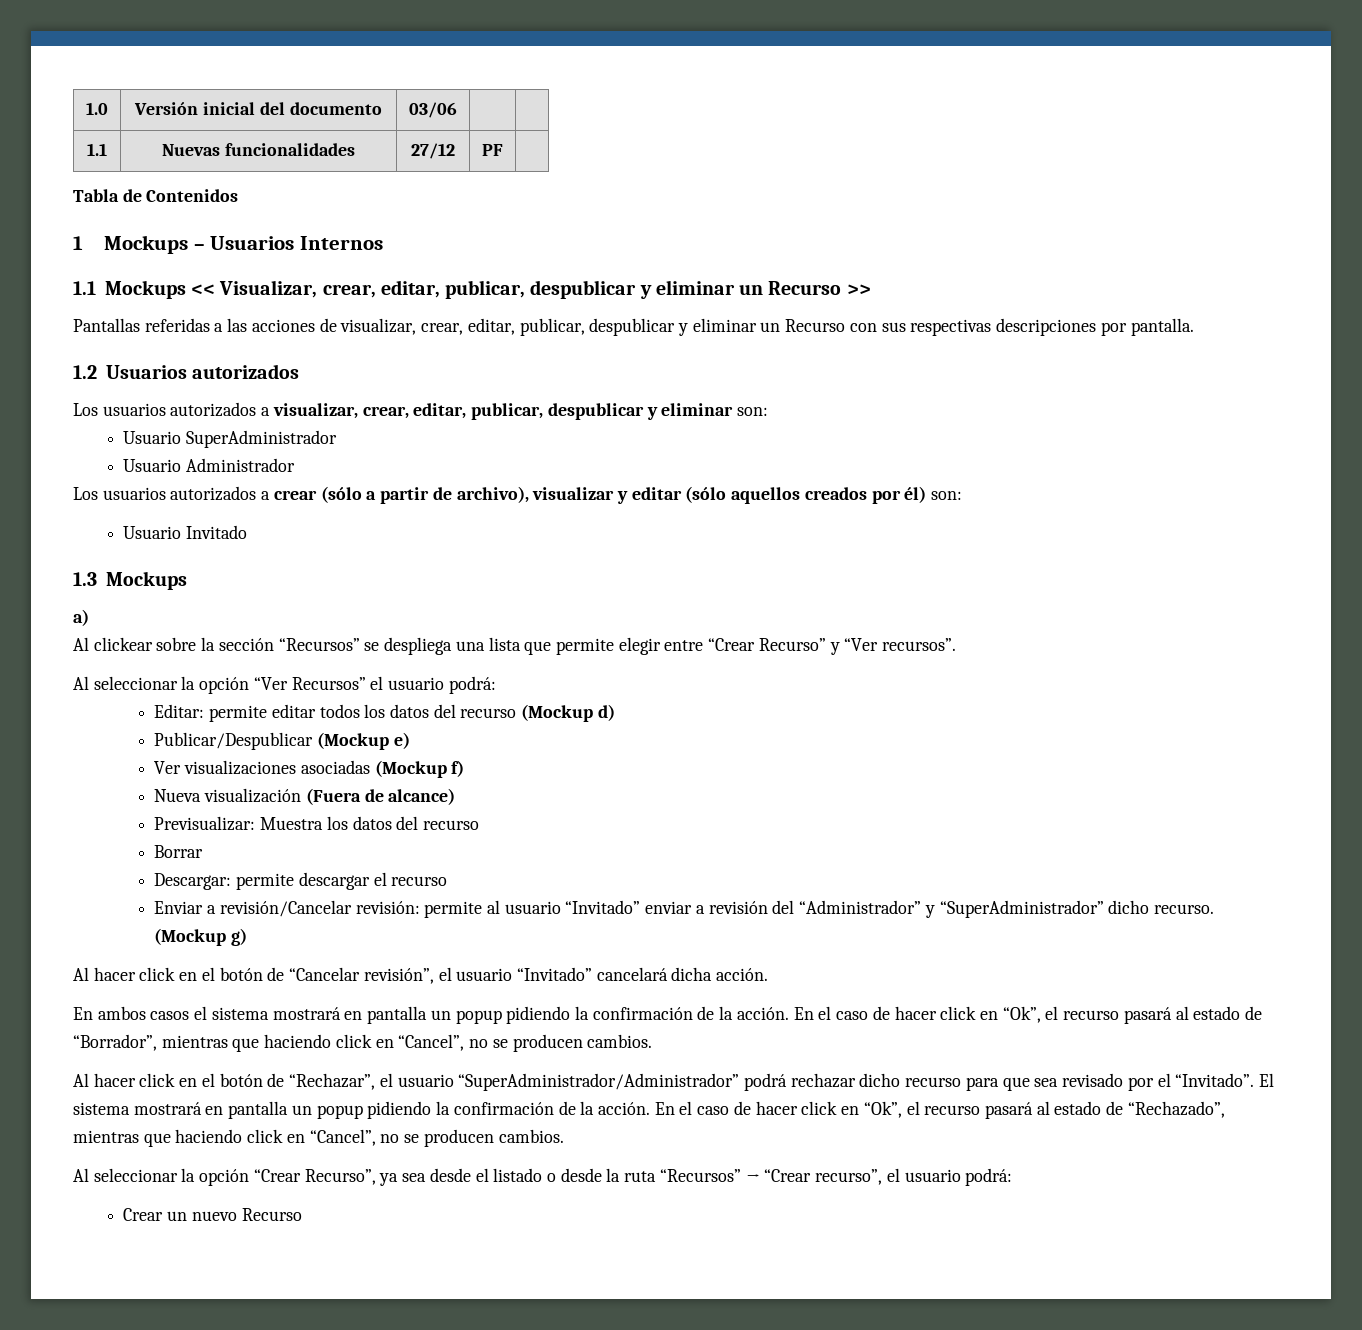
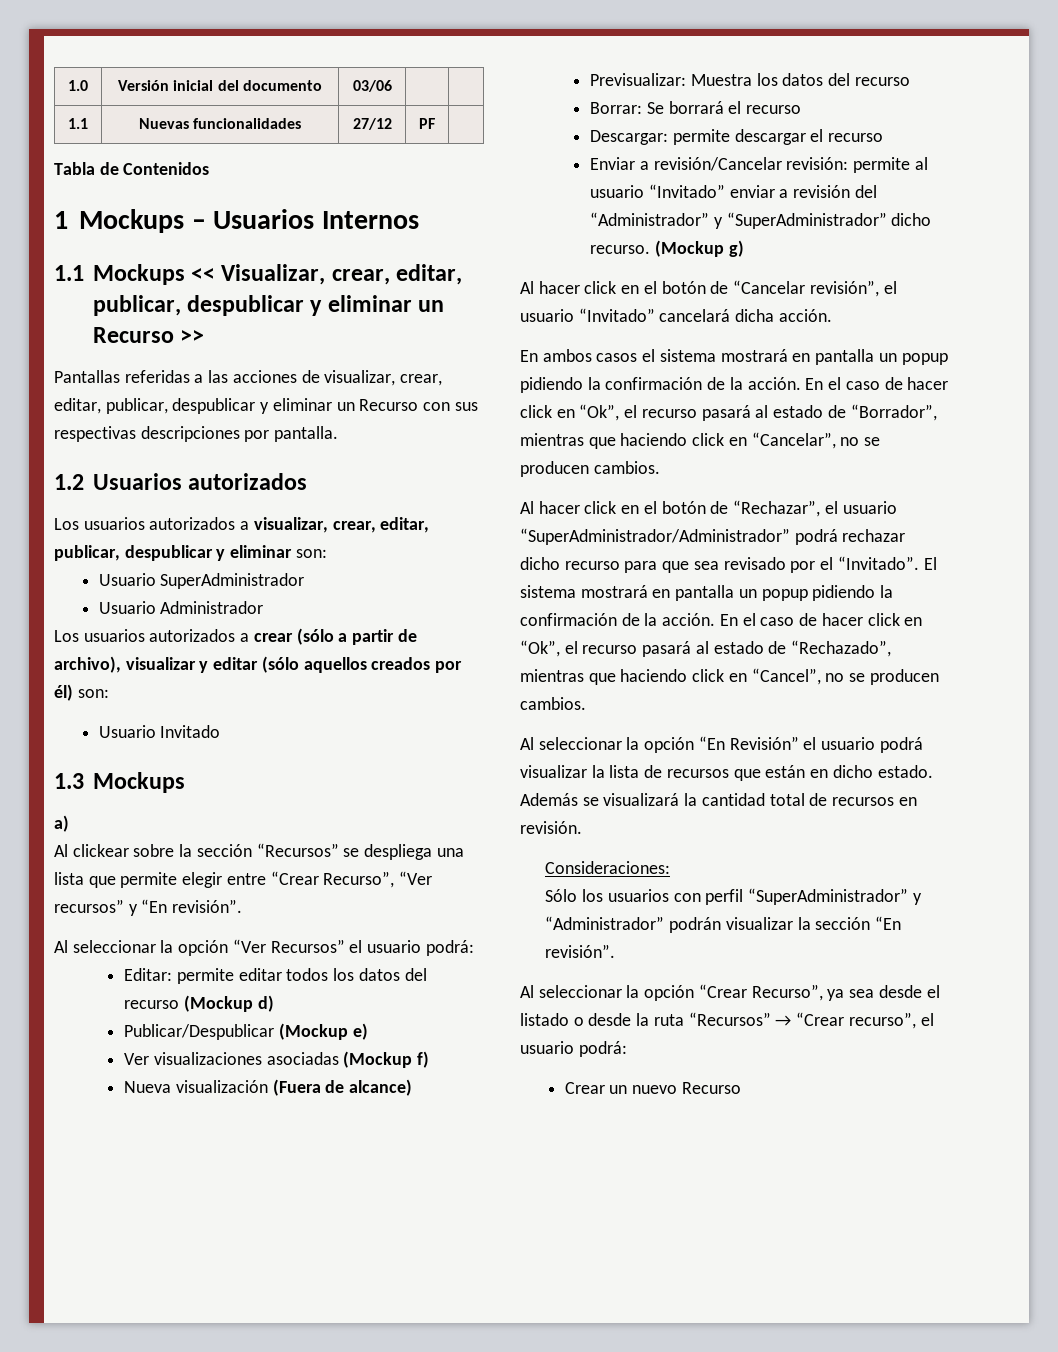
- Al clickear sobre la sección “Recursos” se despliega una lista que permite elegir entre “Crear Recurso” y “Ver recursos”.
+ Al clickear sobre la sección “Recursos” se despliega una lista que permite elegir entre “Crear Recurso”, “Ver recursos” y “En revisión”.
- Borrar
+ Borrar: Se borrará el recurso
- En el caso de hacer click en “Ok”, el recurso pasará al estado de “Borrador”, mientras que haciendo click en “Cancel”, no se producen cambios.
+ En el caso de hacer click en “Ok”, el recurso pasará al estado de “Borrador”, mientras que haciendo click en “Cancelar”, no se producen cambios.
+ Al seleccionar la opción “En Revisión” el usuario podrá visualizar la lista de recursos que están en dicho estado. Además se visualizará la cantidad total de recursos en revisión.
+ Consideraciones:
+ Sólo los usuarios con perfil “SuperAdministrador” y “Administrador” podrán visualizar la sección “En revisión”.

